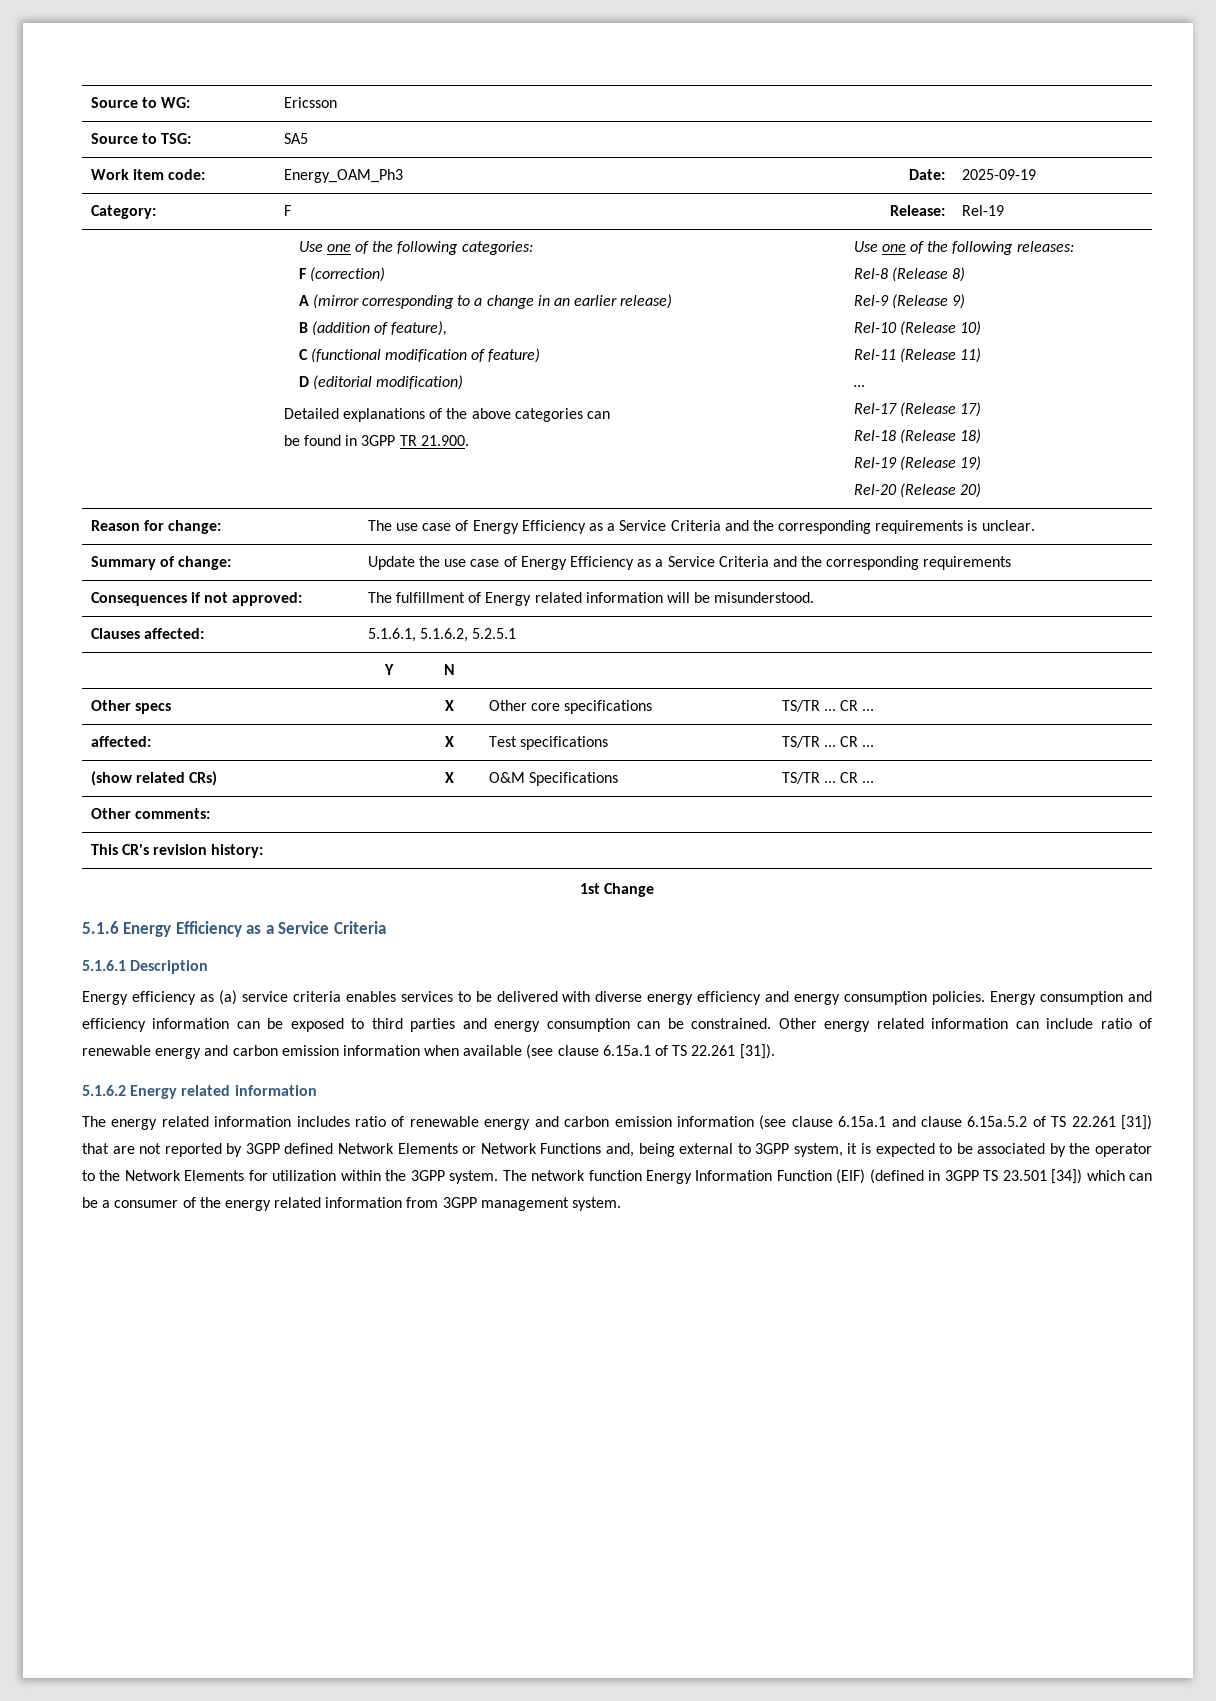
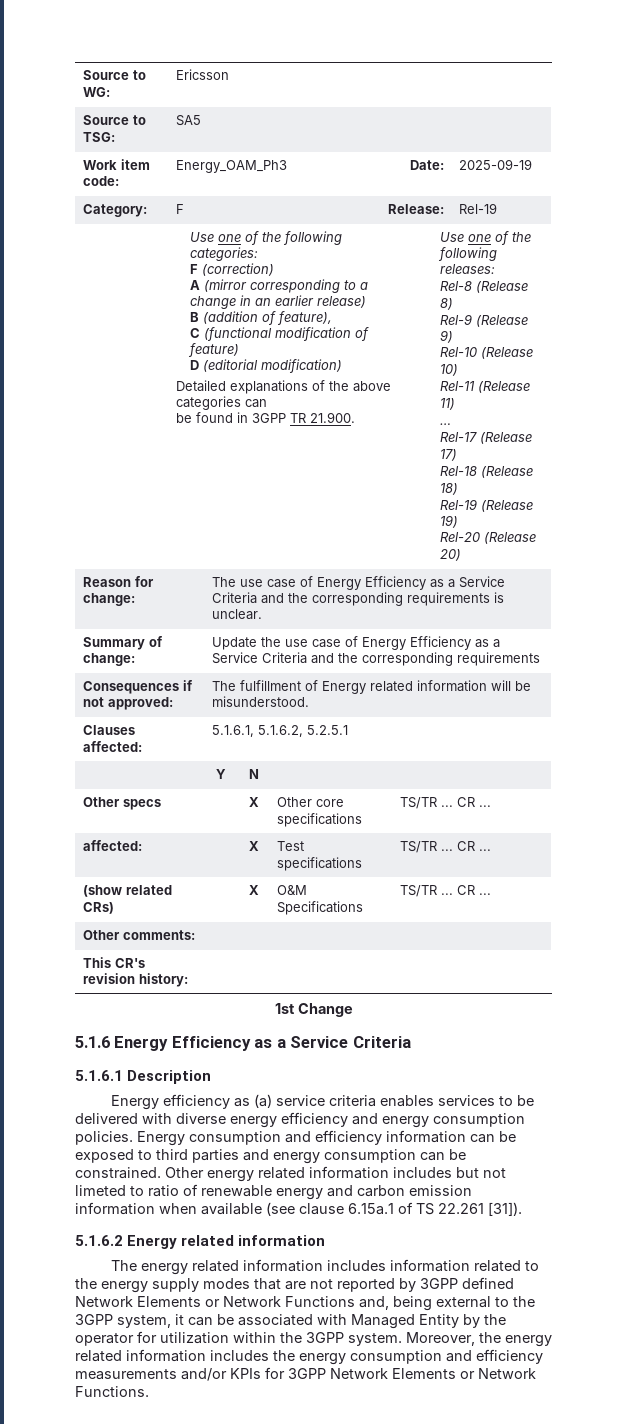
- Other energy related information can include ratio of renewable energy and carbon emission information when available (see clause 6.15a.1 of TS 22.261 [31]).
+ Other energy related information includes but not limeted to ratio of renewable energy and carbon emission information when available (see clause 6.15a.1 of TS 22.261 [31]).
- The energy related information includes ratio of renewable energy and carbon emission information (see clause 6.15a.1 and clause 6.15a.5.2 of TS 22.261 [31]) that are not reported by 3GPP defined Network Elements or Network Functions and, being external to 3GPP system, it is expected to be associated by the operator to the Network Elements for utilization within the 3GPP system.
+ The energy related information includes information related to the energy supply modes that are not reported by 3GPP defined Network Elements or Network Functions and, being external to the 3GPP system, it can be associated with Managed Entity by the operator for utilization within the 3GPP system.
- The network function Energy Information Function (EIF) (defined in 3GPP TS 23.501 [34]) which can be a consumer of the energy related information from 3GPP management system.
+ Moreover, the energy related information includes the energy consumption and efficiency measurements and/or KPIs for 3GPP Network Elements or Network Functions.

